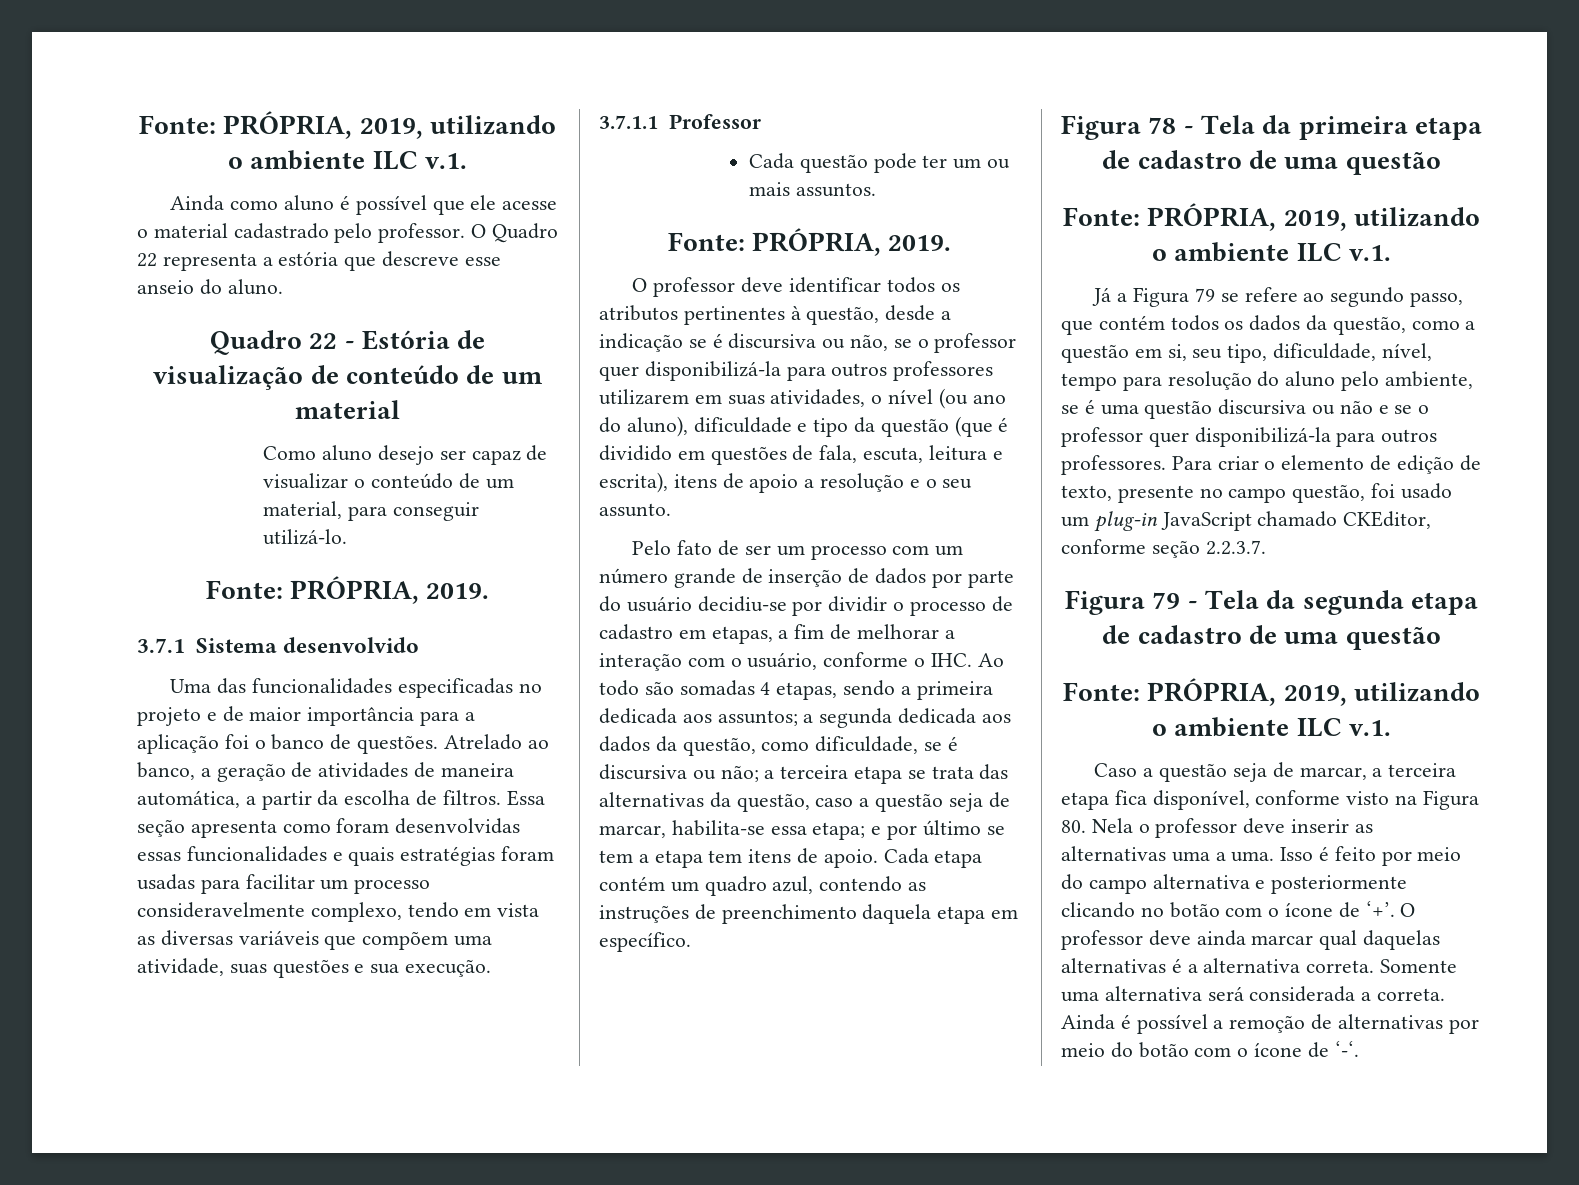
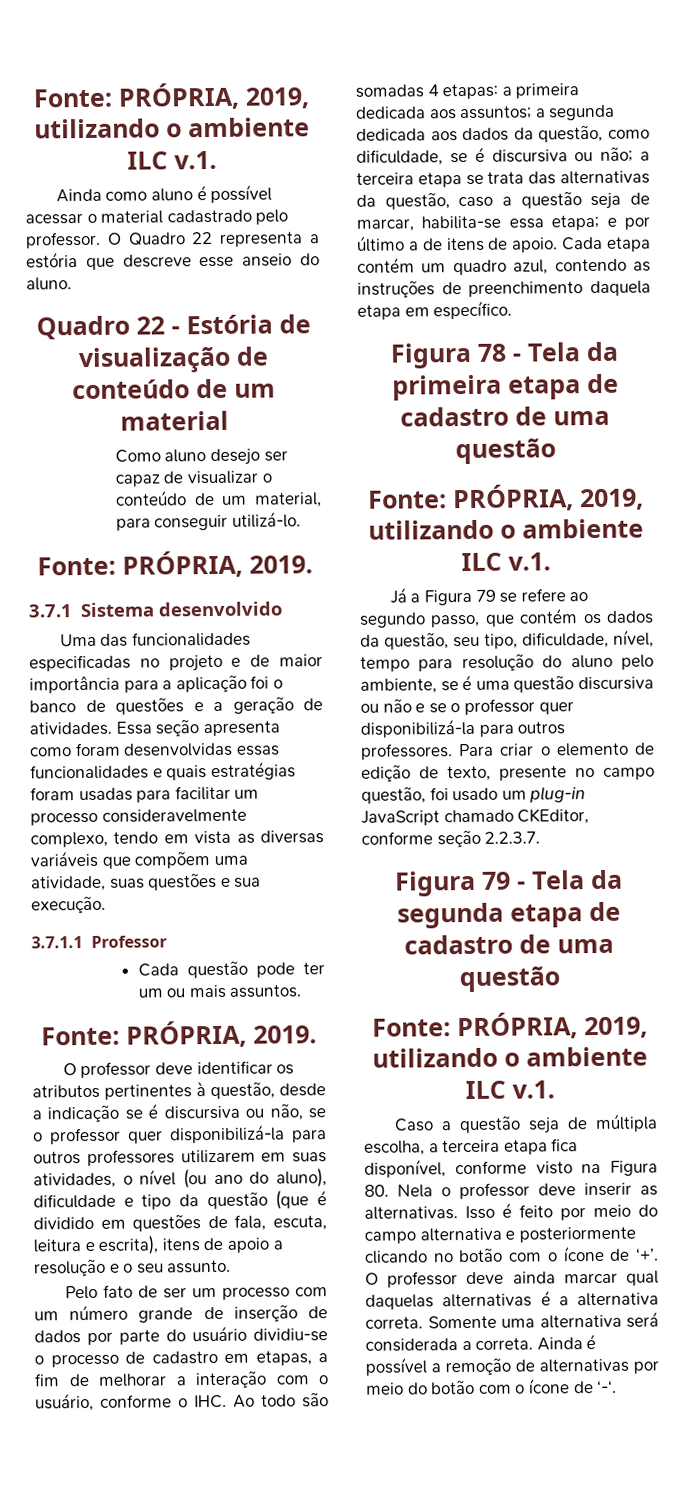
- Ainda como aluno é possível que ele acesse o material cadastrado pelo professor.
+ Ainda como aluno é possível acessar o material cadastrado pelo professor.
- Uma das funcionalidades especificadas no projeto e de maior importância para a aplicação foi o banco de questões. Atrelado ao banco, a geração de atividades de maneira automática, a partir da escolha de filtros.
+ Uma das funcionalidades especificadas no projeto e de maior importância para a aplicação foi o banco de questões e a geração de atividades.
- O professor deve identificar todos os atributos pertinentes à questão, desde a indicação se é discursiva ou não, se o professor quer disponibilizá-la para outros professores utilizarem em suas atividades, o nível (ou ano do aluno), dificuldade e tipo da questão (que é dividido em questões de fala, escuta, leitura e escrita), itens de apoio a resolução e o seu assunto.
+ O professor deve identificar os atributos pertinentes à questão, desde a indicação se é discursiva ou não, se o professor quer disponibilizá-la para outros professores utilizarem em suas atividades, o nível (ou ano do aluno), dificuldade e tipo da questão (que é dividido em questões de fala, escuta, leitura e escrita), itens de apoio a resolução e o seu assunto.
- Pelo fato de ser um processo com um número grande de inserção de dados por parte do usuário decidiu-se por dividir o processo de cadastro em etapas, a fim de melhorar a interação com o usuário, conforme o IHC. Ao todo são somadas 4 etapas, sendo a primeira dedicada aos assuntos;
+ Pelo fato de ser um processo com um número grande de inserção de dados por parte do usuário dividiu-se o processo de cadastro em etapas, a fim de melhorar a interação com o usuário, conforme o IHC. Ao todo são somadas 4 etapas: a primeira dedicada aos assuntos;
- e por último se tem a etapa tem itens de apoio.
+ e por último a de itens de apoio.
- Já a Figura 79 se refere ao segundo passo, que contém todos os dados da questão, como a questão em si, seu tipo, dificuldade, nível, tempo para resolução do aluno pelo ambiente, se é uma questão discursiva ou não e se o professor quer disponibilizá-la para outros professores.
+ Já a Figura 79 se refere ao segundo passo, que contém os dados da questão, seu tipo, dificuldade, nível, tempo para resolução do aluno pelo ambiente, se é uma questão discursiva ou não e se o professor quer disponibilizá-la para outros professores.
- Caso a questão seja de marcar, a terceira etapa fica disponível, conforme visto na Figura 80. Nela o professor deve inserir as alternativas uma a uma.
+ Caso a questão seja de múltipla escolha, a terceira etapa fica disponível, conforme visto na Figura 80. Nela o professor deve inserir as alternativas.

